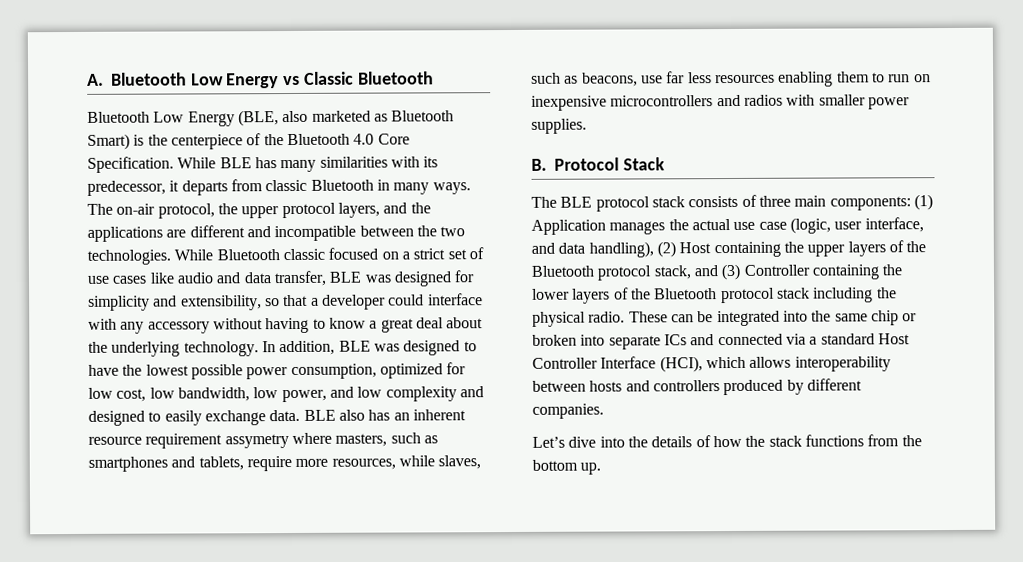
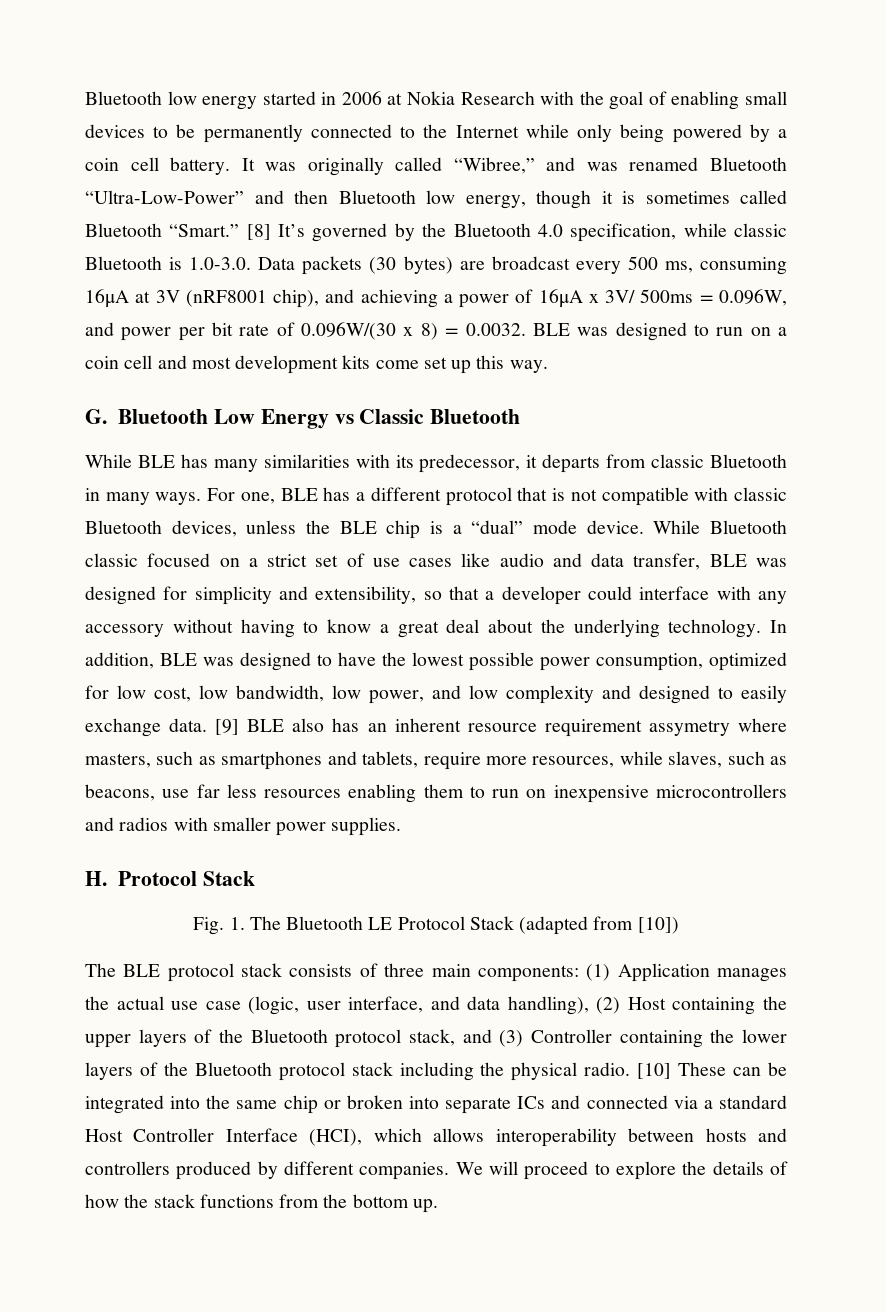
- A. Bluetooth Low Energy vs Classic Bluetooth
+ Bluetooth low energy started in 2006 at Nokia Research with the goal of enabling small devices to be permanently connected to the Internet while only being powered by a coin cell battery. It was originally called “Wibree,” and was renamed Bluetooth “Ultra-Low-Power” and then Bluetooth low energy, though it is sometimes called Bluetooth “Smart.” [8] It’s governed by the Bluetooth 4.0 specification, while classic Bluetooth is 1.0-3.0. Data packets (30 bytes) are broadcast every 500 ms, consuming 16μA at 3V (nRF8001 chip), and achieving a power of 16μA x 3V/ 500ms = 0.096W, and power per bit rate of 0.096W/(30 x 8) = 0.0032. BLE was designed to run on a coin cell and most development kits come set up this way.
+ G. Bluetooth Low Energy vs Classic Bluetooth
- Bluetooth Low Energy (BLE, also marketed as Bluetooth Smart) is the centerpiece of the Bluetooth 4.0 Core Specification.
- The on-air protocol, the upper protocol layers, and the applications are different and incompatible between the two technologies.
+ For one, BLE has a different protocol that is not compatible with classic Bluetooth devices, unless the BLE chip is a “dual” mode device.
- BLE also has an inherent resource requirement assymetry where masters, such as smartphones and tablets, require more resources, while slaves, such as beacons, use far less resources enabling them to run on inexpensive microcontrollers and radios with smaller power supplies.
+ [9] BLE also has an inherent resource requirement assymetry where masters, such as smartphones and tablets, require more resources, while slaves, such as beacons, use far less resources enabling them to run on inexpensive microcontrollers and radios with smaller power supplies.
- B. Protocol Stack
+ H. Protocol Stack
+ Fig. 1. The Bluetooth LE Protocol Stack (adapted from [10])
- These can be integrated into the same chip or broken into separate ICs and connected via a standard Host Controller Interface (HCI), which allows interoperability between hosts and controllers produced by different companies.
- Let’s dive into the details of how the stack functions from the bottom up.
+ [10] These can be integrated into the same chip or broken into separate ICs and connected via a standard Host Controller Interface (HCI), which allows interoperability between hosts and controllers produced by different companies. We will proceed to explore the details of how the stack functions from the bottom up.

